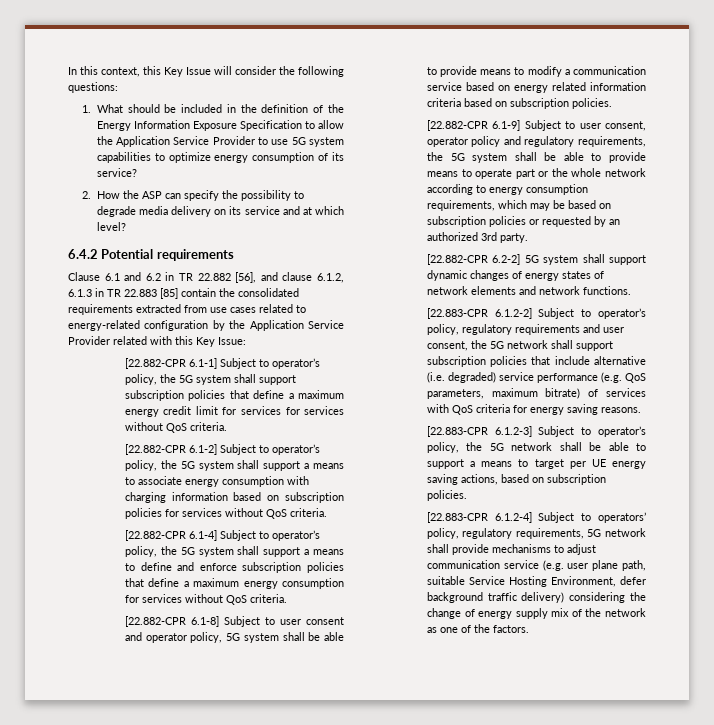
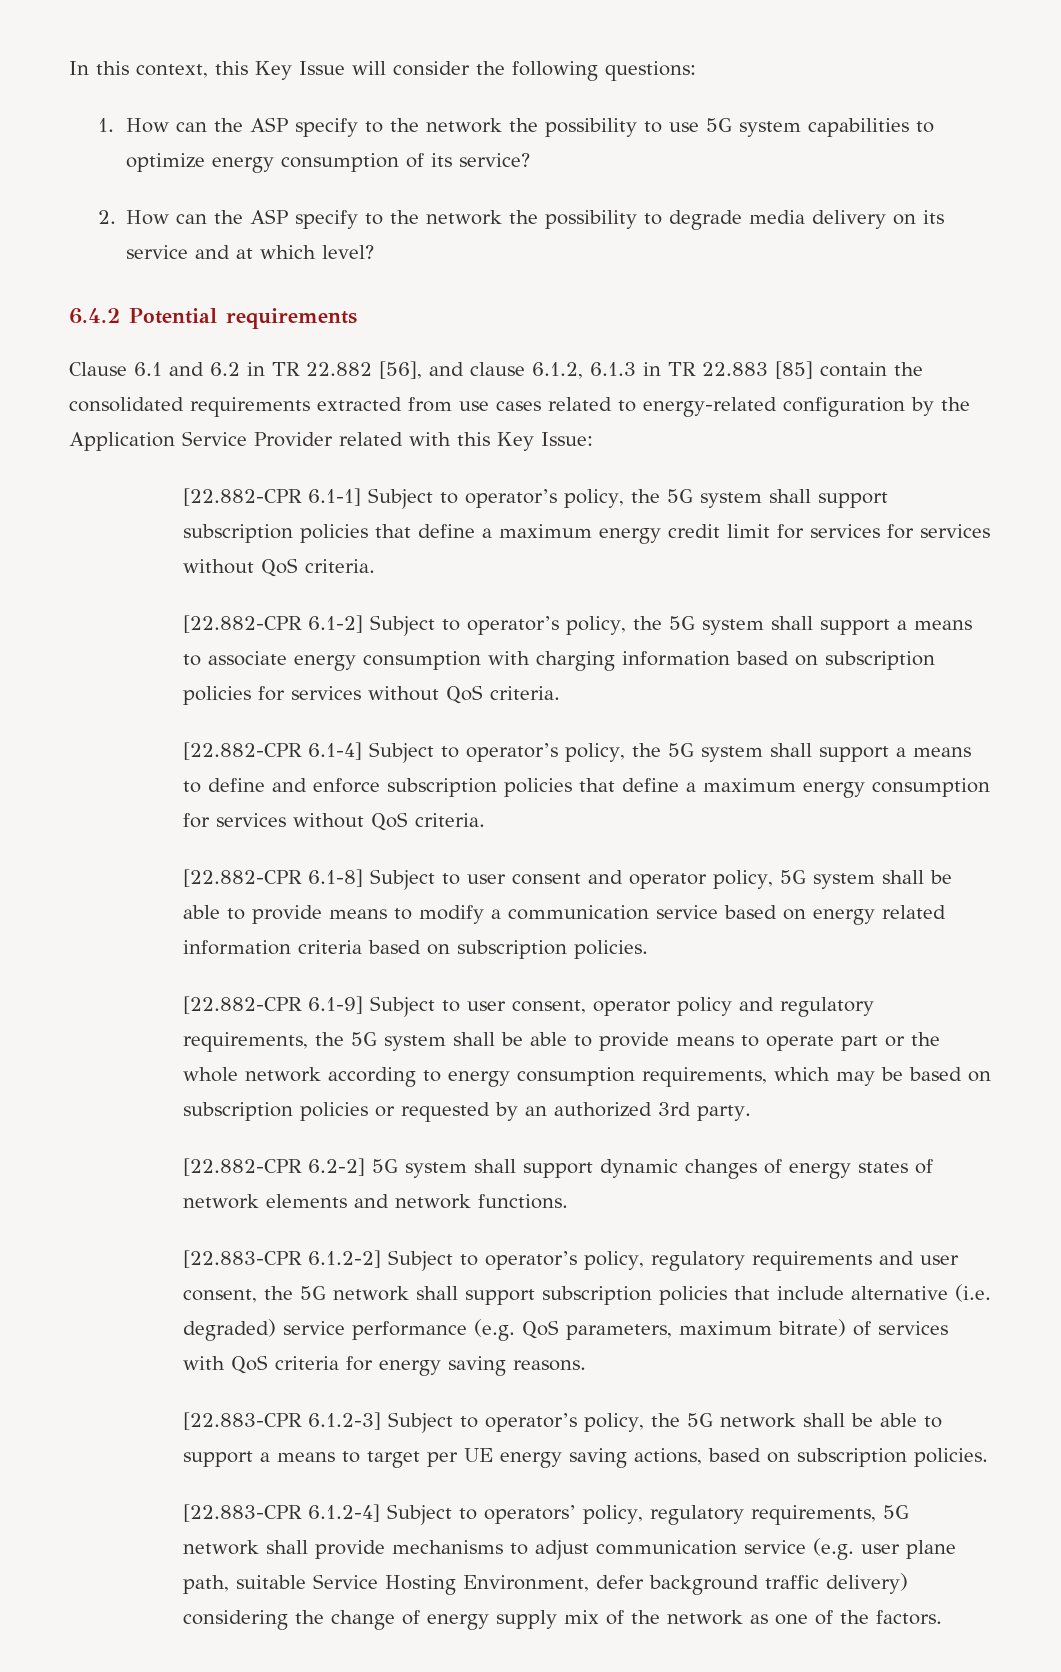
- 1. What should be included in the definition of the Energy Information Exposure Specification to allow the Application Service Provider to use 5G system capabilities to optimize energy consumption of its service?
+ 1. How can the ASP specify to the network the possibility to use 5G system capabilities to optimize energy consumption of its service?
- 2. How the ASP can specify the possibility to degrade media delivery on its service and at which level?
+ 2. How can the ASP specify to the network the possibility to degrade media delivery on its service and at which level?

